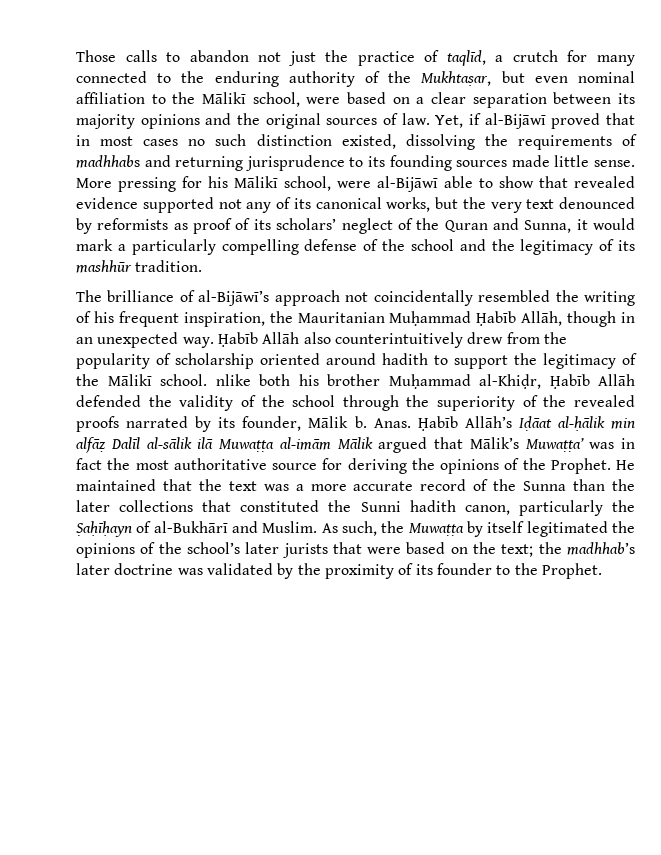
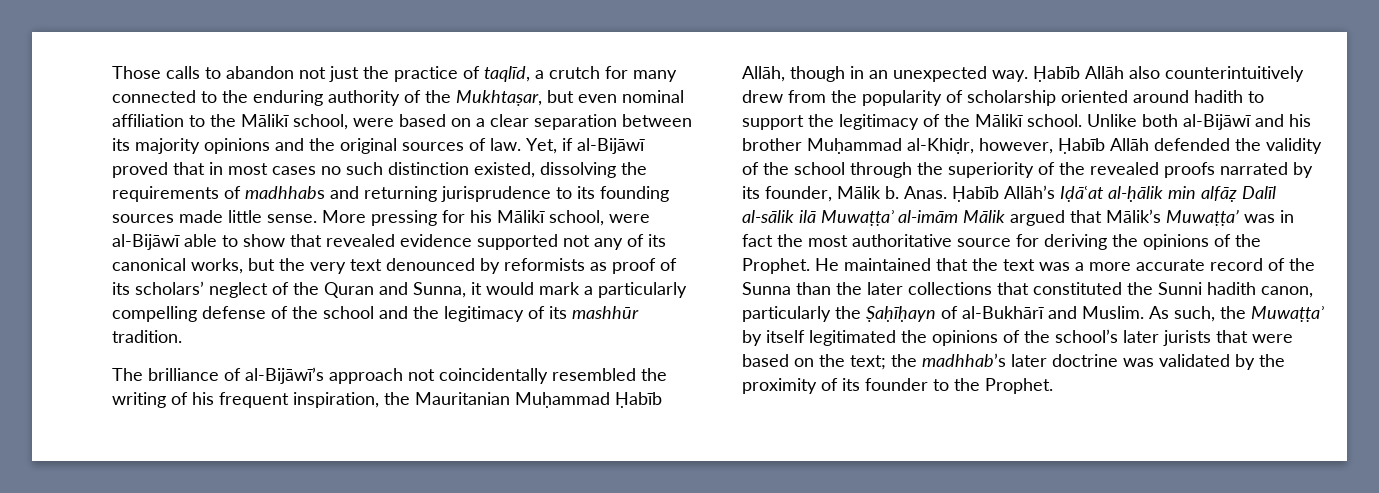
- Ḥabīb Allāh also counterintuitively drew from the popularity of scholarship oriented around hadith to support the legitimacy of the Mālikī school. nlike both his brother Muḥammad al-Khiḍr, Ḥabīb Allāh defended the validity of the school through the superiority of the revealed proofs narrated by its founder, Mālik b.
+ Ḥabīb Allāh also counterintuitively drew from the popularity of scholarship oriented around hadith to support the legitimacy of the Mālikī school. Unlike both al-Bijāwī and his brother Muḥammad al-Khiḍr, however, Ḥabīb Allāh defended the validity of the school through the superiority of the revealed proofs narrated by its founder, Mālik b.
- Ḥabīb Allāh’s Iḍāat al-ḥālik min alfāẓ Dalīl al-sālik ilā Muwaṭṭa al-imām Mālik argued that Mālik’s Muwaṭṭa’ was in fact the most authoritative source for deriving the opinions of the Prophet.
+ Ḥabīb Allāh’s Iḍāʿat al-ḥālik min alfāẓ Dalīl al-sālik ilā Muwaṭṭaʾ al-imām Mālik argued that Mālik’s Muwaṭṭa’ was in fact the most authoritative source for deriving the opinions of the Prophet.
- As such, the Muwaṭṭa by itself legitimated the opinions of the school’s later jurists that were based on the text; the madhhab’s later doctrine was validated by the proximity of its founder to the Prophet.
+ As such, the Muwaṭṭaʾ by itself legitimated the opinions of the school’s later jurists that were based on the text; the madhhab’s later doctrine was validated by the proximity of its founder to the Prophet.

